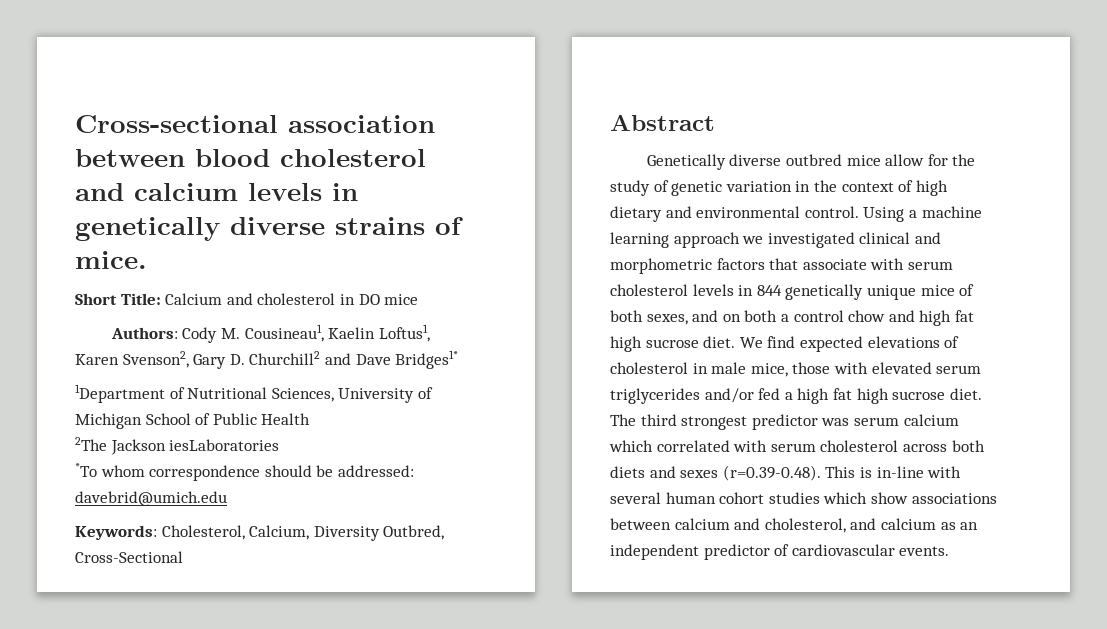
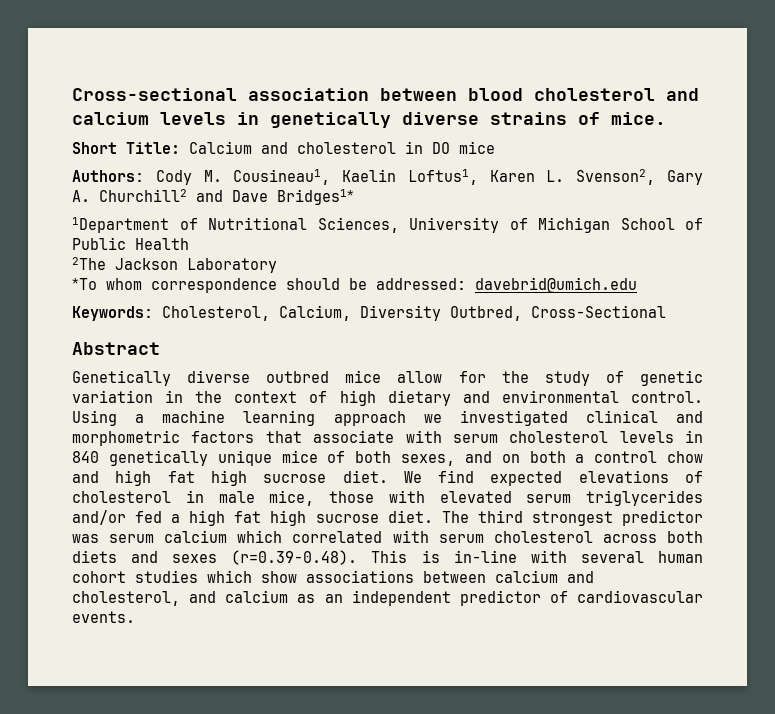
- Authors: Cody M. Cousineau1, Kaelin Loftus1, Karen Svenson2, Gary D. Churchill2 and Dave Bridges1*
+ Authors: Cody M. Cousineau1, Kaelin Loftus1, Karen L. Svenson2, Gary A. Churchill2 and Dave Bridges1*
- 2The Jackson iesLaboratories
+ 2The Jackson Laboratory
- Using a machine learning approach we investigated clinical and morphometric factors that associate with serum cholesterol levels in 844 genetically unique mice of both sexes, and on both a control chow and high fat high sucrose diet.
+ Using a machine learning approach we investigated clinical and morphometric factors that associate with serum cholesterol levels in 840 genetically unique mice of both sexes, and on both a control chow and high fat high sucrose diet.

